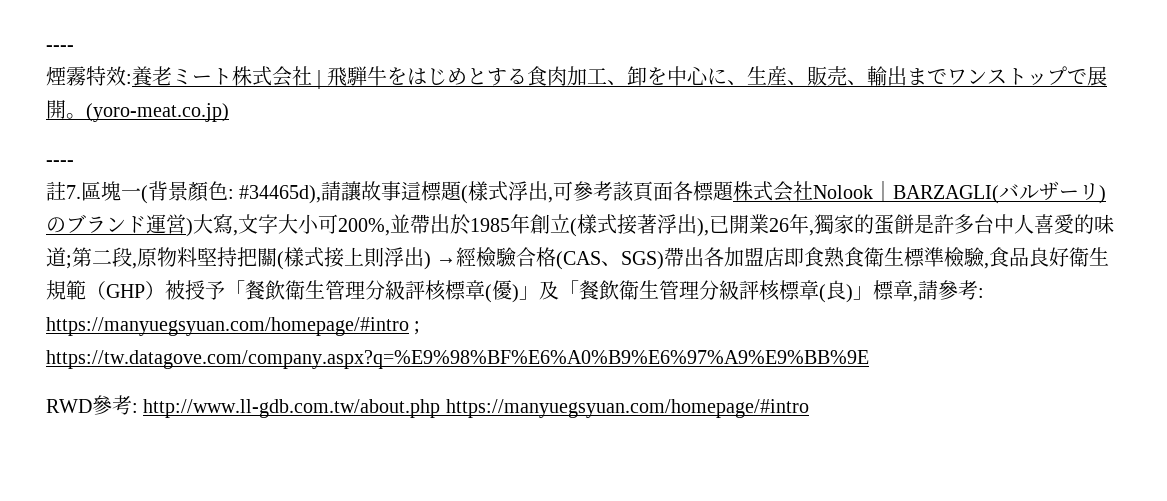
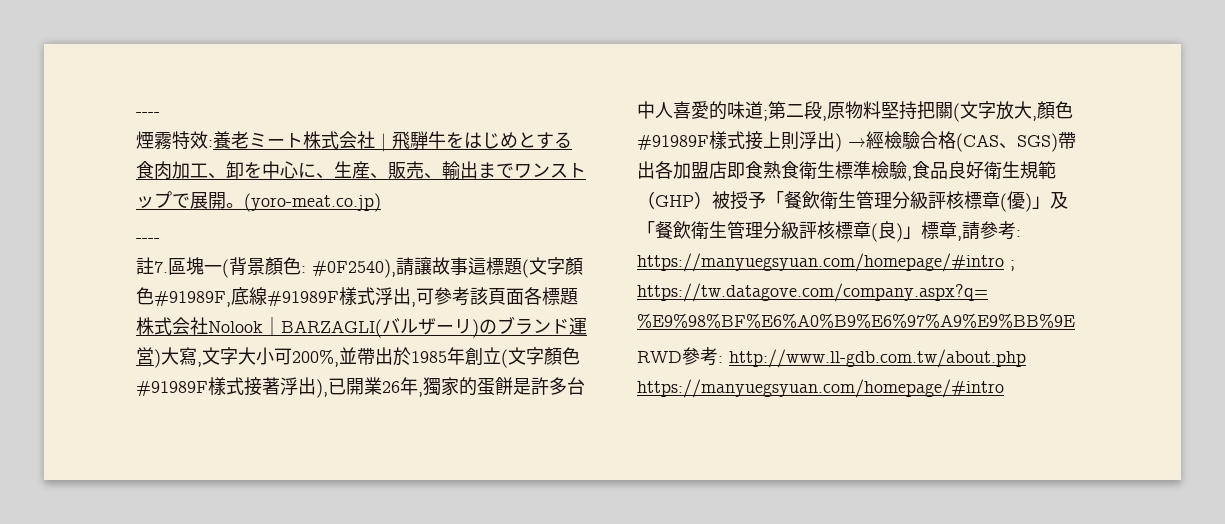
- #34465d),請讓故事這標題(樣式浮出,可參考該頁面各標題株式会社Nolook｜BARZAGLI(バルザーリ)のブランド運営)大寫,文字大小可200%,並帶出於1985年創立(樣式接著浮出),已開業26年,獨家的蛋餅是許多台中人喜愛的味道;
+ #0F2540),請讓故事這標題(文字顏色#91989F,底線#91989F樣式浮出,可參考該頁面各標題株式会社Nolook｜BARZAGLI(バルザーリ)のブランド運営)大寫,文字大小可200%,並帶出於1985年創立(文字顏色#91989F樣式接著浮出),已開業26年,獨家的蛋餅是許多台中人喜愛的味道;
- 第二段,原物料堅持把關(樣式接上則浮出) →經檢驗合格(CAS、SGS)帶出各加盟店即食熟食衛生標準檢驗,食品良好衛生規範（GHP）被授予「餐飲衛生管理分級評核標章(優)」及「餐飲衛生管理分級評核標章(良)」標章,請參考:
+ 第二段,原物料堅持把關(文字放大,顏色#91989F樣式接上則浮出) →經檢驗合格(CAS、SGS)帶出各加盟店即食熟食衛生標準檢驗,食品良好衛生規範（GHP）被授予「餐飲衛生管理分級評核標章(優)」及「餐飲衛生管理分級評核標章(良)」標章,請參考:

